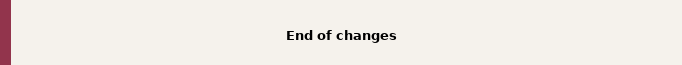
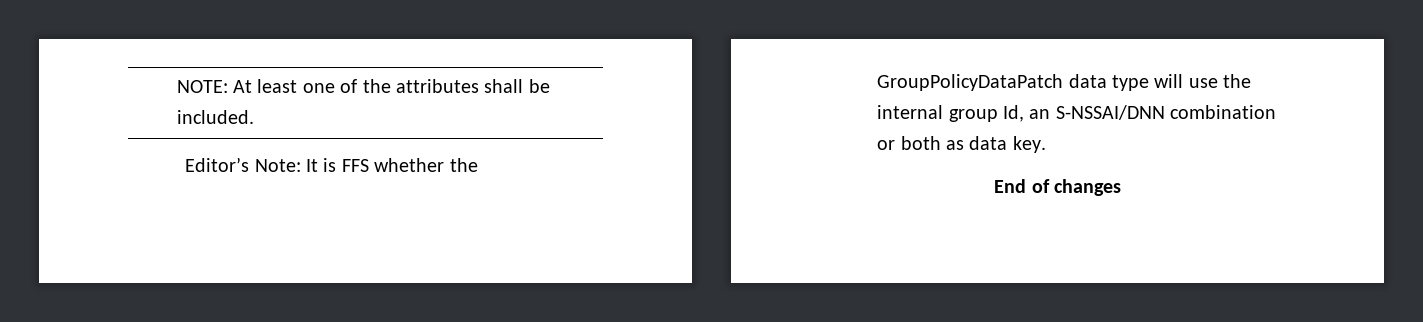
+ NOTE: At least one of the attributes shall be included.
+ Editor’s Note: It is FFS whether the GroupPolicyDataPatch data type will use the internal group Id, an S-NSSAI/DNN combination or both as data key.

